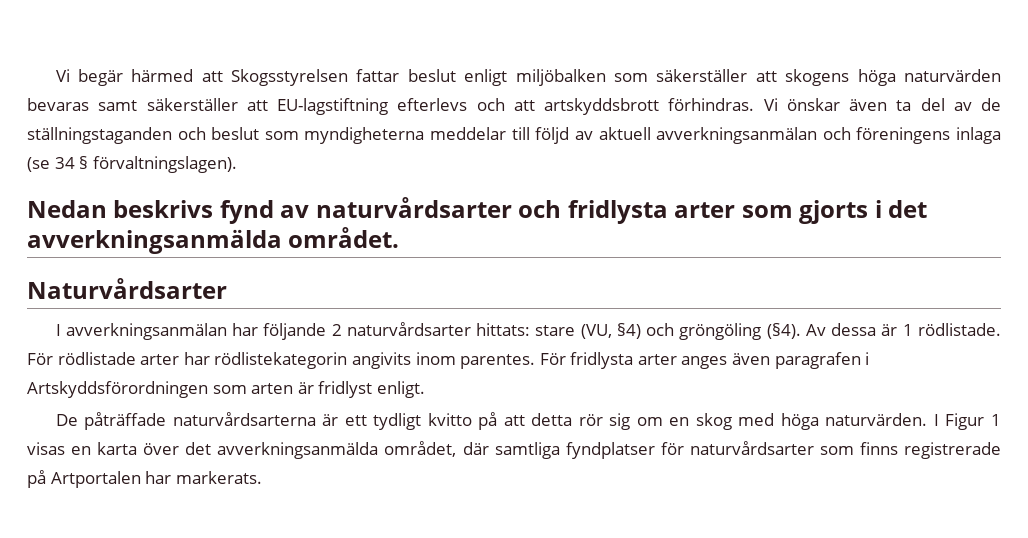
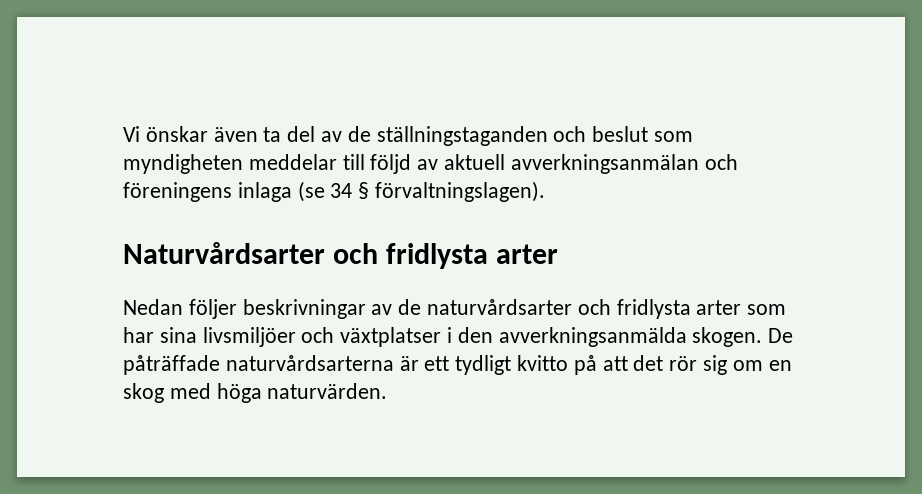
- Vi begär härmed att Skogsstyrelsen fattar beslut enligt miljöbalken som säkerställer att skogens höga naturvärden bevaras samt säkerställer att EU-lagstiftning efterlevs och att artskyddsbrott förhindras. Vi önskar även ta del av de ställningstaganden och beslut som myndigheterna meddelar till följd av aktuell avverkningsanmälan och föreningens inlaga (se 34 § förvaltningslagen).
+ Vi önskar även ta del av de ställningstaganden och beslut som myndigheten meddelar till följd av aktuell avverkningsanmälan och föreningens inlaga (se 34 § förvaltningslagen).
- Nedan beskrivs fynd av naturvårdsarter och fridlysta arter som gjorts i det avverkningsanmälda området.
- Naturvårdsarter
- I avverkningsanmälan har följande 2 naturvårdsarter hittats: stare (VU, §4) och gröngöling (§4). Av dessa är 1 rödlistade. För rödlistade arter har rödlistekategorin angivits inom parentes. För fridlysta arter anges även paragrafen i Artskyddsförordningen som arten är fridlyst enligt.
- De påträffade naturvårdsarterna är ett tydligt kvitto på att detta rör sig om en skog med höga naturvärden. I Figur 1 visas en karta över det avverkningsanmälda området, där samtliga fyndplatser för naturvårdsarter som finns registrerade på Artportalen har markerats.
+ Naturvårdsarter och fridlysta arter
+ Nedan följer beskrivningar av de naturvårdsarter och fridlysta arter som har sina livsmiljöer och växtplatser i den avverkningsanmälda skogen. De påträffade naturvårdsarterna är ett tydligt kvitto på att det rör sig om en skog med höga naturvärden.

